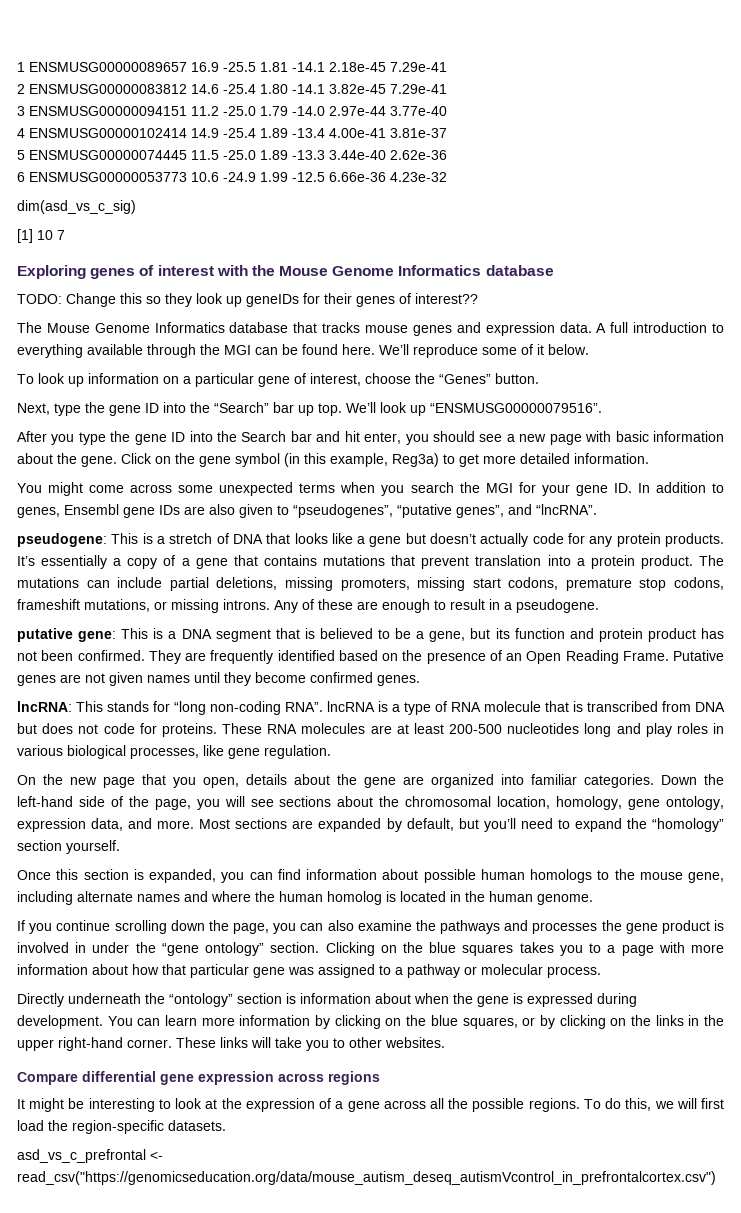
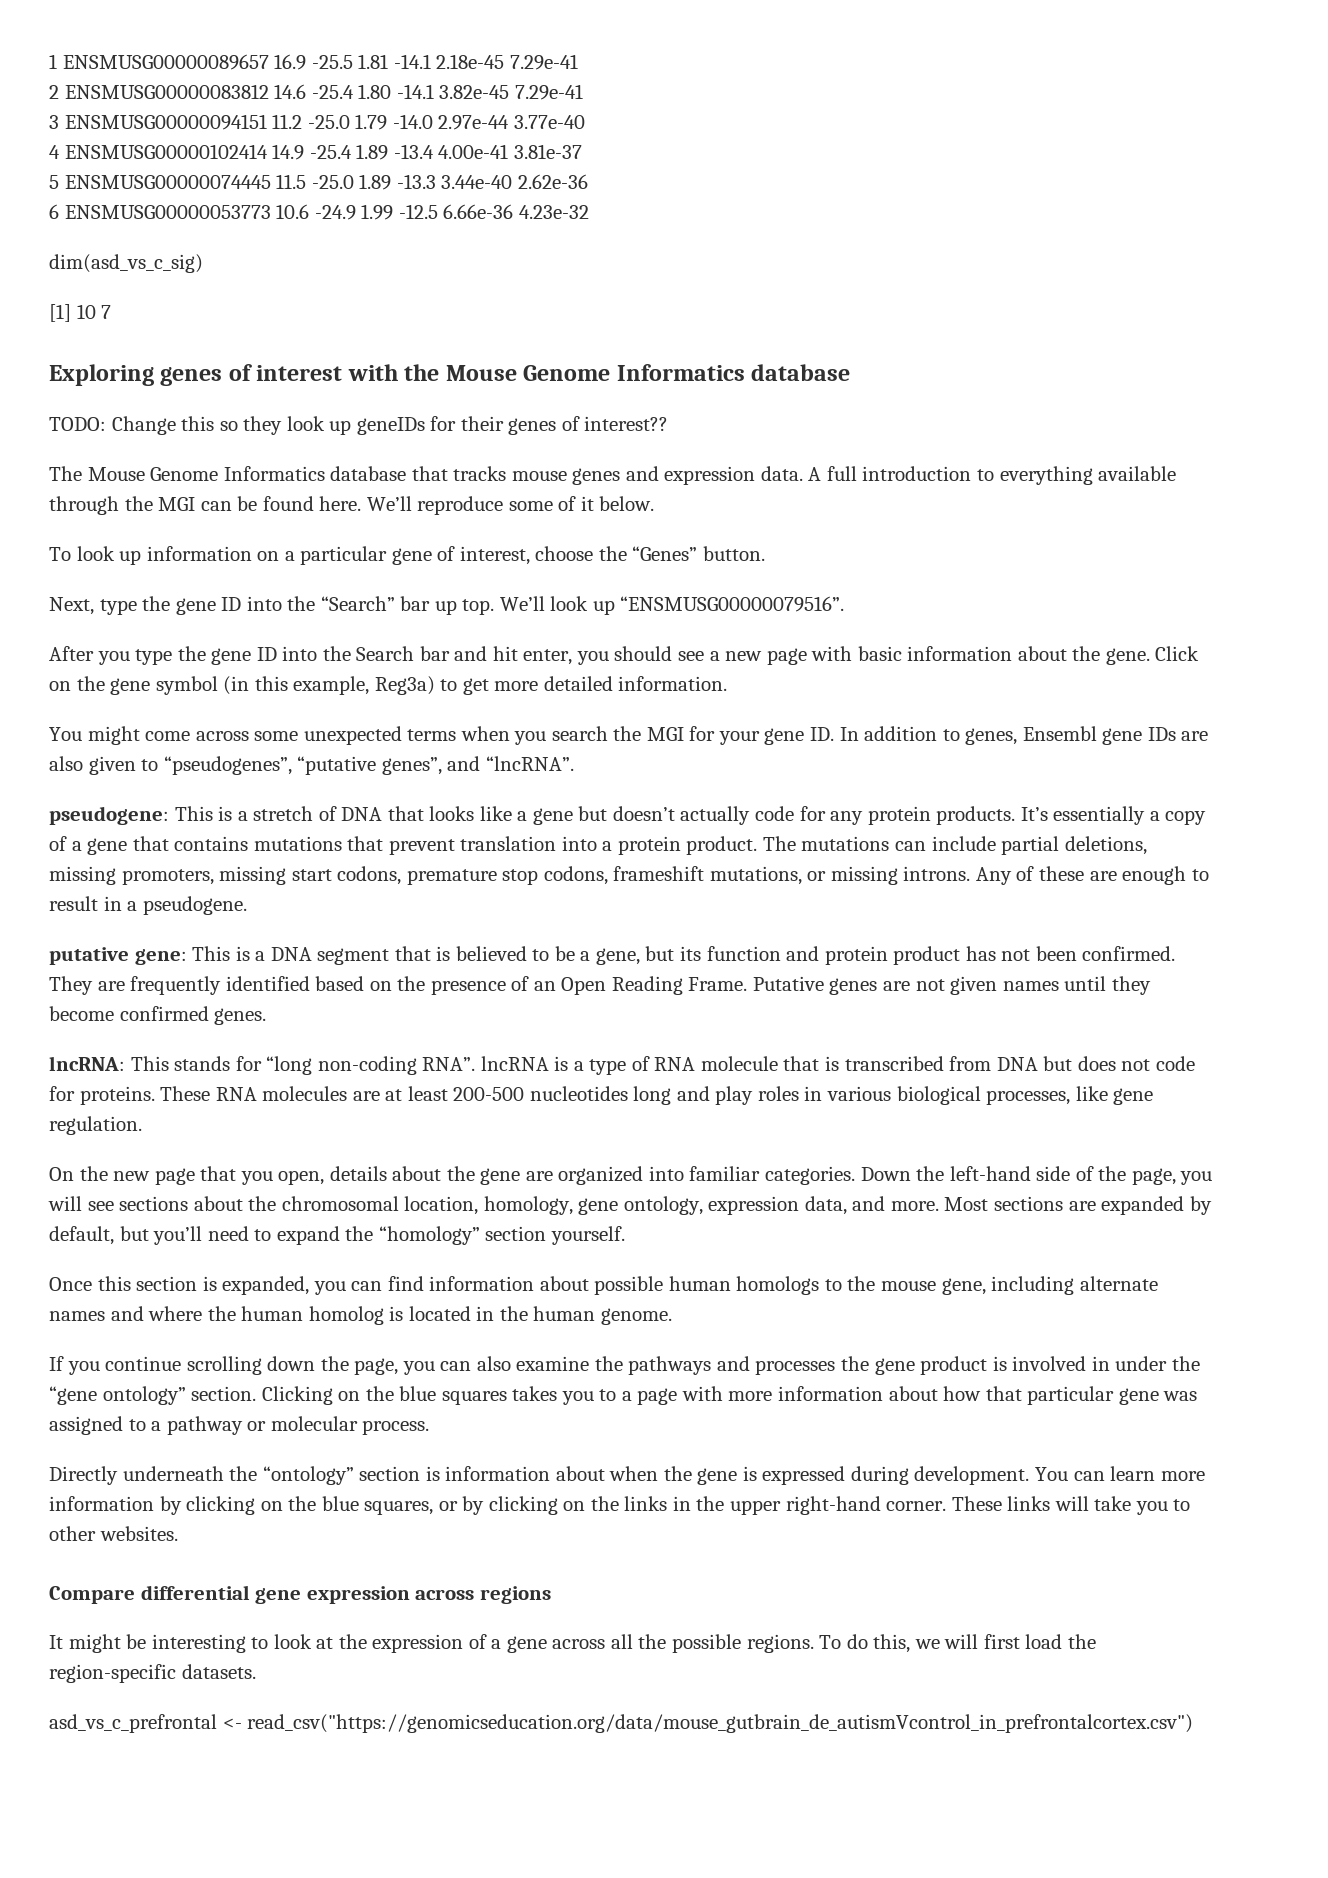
- asd_vs_c_prefrontal <- read_csv("https://genomicseducation.org/data/mouse_autism_deseq_autismVcontrol_in_prefrontalcortex.csv")
+ asd_vs_c_prefrontal <- read_csv("https://genomicseducation.org/data/mouse_gutbrain_de_autismVcontrol_in_prefrontalcortex.csv")

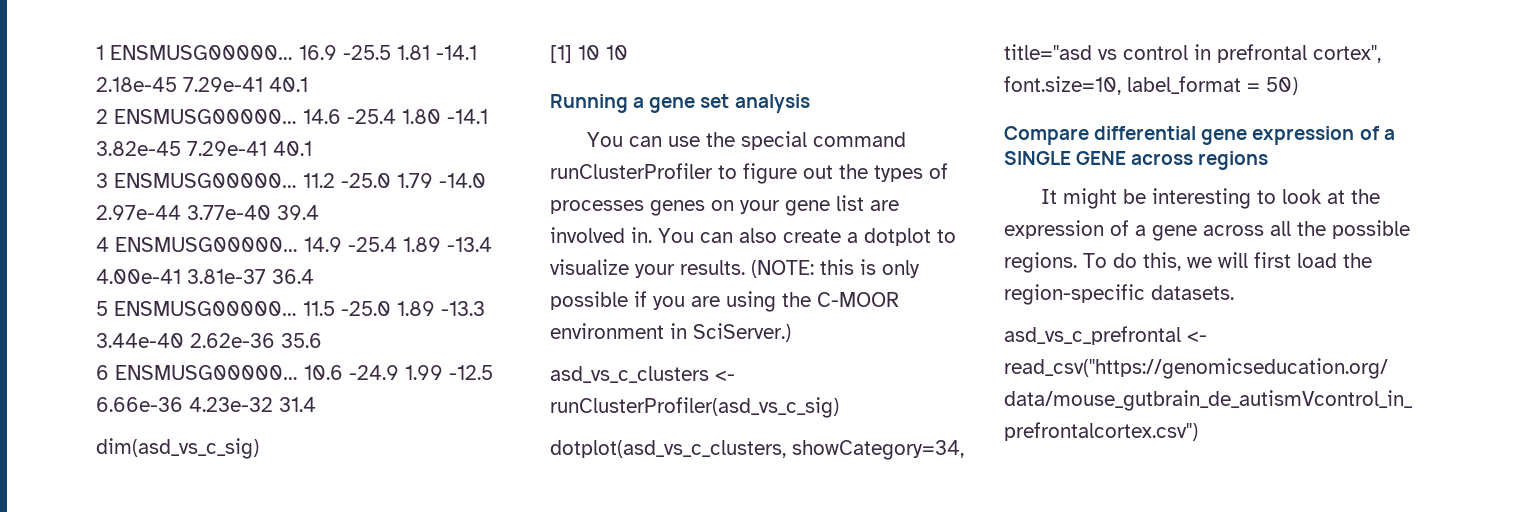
- 1 ENSMUSG00000089657 16.9 -25.5 1.81 -14.1 2.18e-45 7.29e-41
+ 1 ENSMUSG00000… 16.9 -25.5 1.81 -14.1 2.18e-45 7.29e-41 40.1
- 2 ENSMUSG00000083812 14.6 -25.4 1.80 -14.1 3.82e-45 7.29e-41
+ 2 ENSMUSG00000… 14.6 -25.4 1.80 -14.1 3.82e-45 7.29e-41 40.1
- 3 ENSMUSG00000094151 11.2 -25.0 1.79 -14.0 2.97e-44 3.77e-40
+ 3 ENSMUSG00000… 11.2 -25.0 1.79 -14.0 2.97e-44 3.77e-40 39.4
- 4 ENSMUSG00000102414 14.9 -25.4 1.89 -13.4 4.00e-41 3.81e-37
+ 4 ENSMUSG00000… 14.9 -25.4 1.89 -13.4 4.00e-41 3.81e-37 36.4
- 5 ENSMUSG00000074445 11.5 -25.0 1.89 -13.3 3.44e-40 2.62e-36
+ 5 ENSMUSG00000… 11.5 -25.0 1.89 -13.3 3.44e-40 2.62e-36 35.6
- 6 ENSMUSG00000053773 10.6 -24.9 1.99 -12.5 6.66e-36 4.23e-32
+ 6 ENSMUSG00000… 10.6 -24.9 1.99 -12.5 6.66e-36 4.23e-32 31.4
- [1] 10 7
- Exploring genes of interest with the Mouse Genome Informatics database
- TODO: Change this so they look up geneIDs for their genes of interest??
- The Mouse Genome Informatics database that tracks mouse genes and expression data. A full introduction to everything available through the MGI can be found here. We’ll reproduce some of it below.
- To look up information on a particular gene of interest, choose the “Genes” button.
- Next, type the gene ID into the “Search” bar up top. We’ll look up “ENSMUSG00000079516”.
- After you type the gene ID into the Search bar and hit enter, you should see a new page with basic information about the gene. Click on the gene symbol (in this example, Reg3a) to get more detailed information.
- You might come across some unexpected terms when you search the MGI for your gene ID. In addition to genes, Ensembl gene IDs are also given to “pseudogenes”, “putative genes”, and “lncRNA”.
- pseudogene: This is a stretch of DNA that looks like a gene but doesn’t actually code for any protein products. It’s essentially a copy of a gene that contains mutations that prevent translation into a protein product. The mutations can include partial deletions, missing promoters, missing start codons, premature stop codons, frameshift mutations, or missing introns. Any of these are enough to result in a pseudogene.
- putative gene: This is a DNA segment that is believed to be a gene, but its function and protein product has not been confirmed. They are frequently identified based on the presence of an Open Reading Frame. Putative genes are not given names until they become confirmed genes.
- lncRNA: This stands for “long non-coding RNA”. lncRNA is a type of RNA molecule that is transcribed from DNA but does not code for proteins. These RNA molecules are at least 200-500 nucleotides long and play roles in various biological processes, like gene regulation.
- On the new page that you open, details about the gene are organized into familiar categories. Down the left-hand side of the page, you will see sections about the chromosomal location, homology, gene ontology, expression data, and more. Most sections are expanded by default, but you’ll need to expand the “homology” section yourself.
- Once this section is expanded, you can find information about possible human homologs to the mouse gene, including alternate names and where the human homolog is located in the human genome.
- If you continue scrolling down the page, you can also examine the pathways and processes the gene product is involved in under the “gene ontology” section. Clicking on the blue squares takes you to a page with more information about how that particular gene was assigned to a pathway or molecular process.
- Directly underneath the “ontology” section is information about when the gene is expressed during development. You can learn more information by clicking on the blue squares, or by clicking on the links in the upper right-hand corner. These links will take you to other websites.
+ [1] 10 10
+ Running a gene set analysis
+ You can use the special command runClusterProfiler to figure out the types of processes genes on your gene list are involved in. You can also create a dotplot to visualize your results. (NOTE: this is only possible if you are using the C-MOOR environment in SciServer.)
+ asd_vs_c_clusters <- runClusterProfiler(asd_vs_c_sig)
+ dotplot(asd_vs_c_clusters, showCategory=34, title="asd vs control in prefrontal cortex", font.size=10, label_format = 50)
- Compare differential gene expression across regions
+ Compare differential gene expression of a SINGLE GENE across regions

